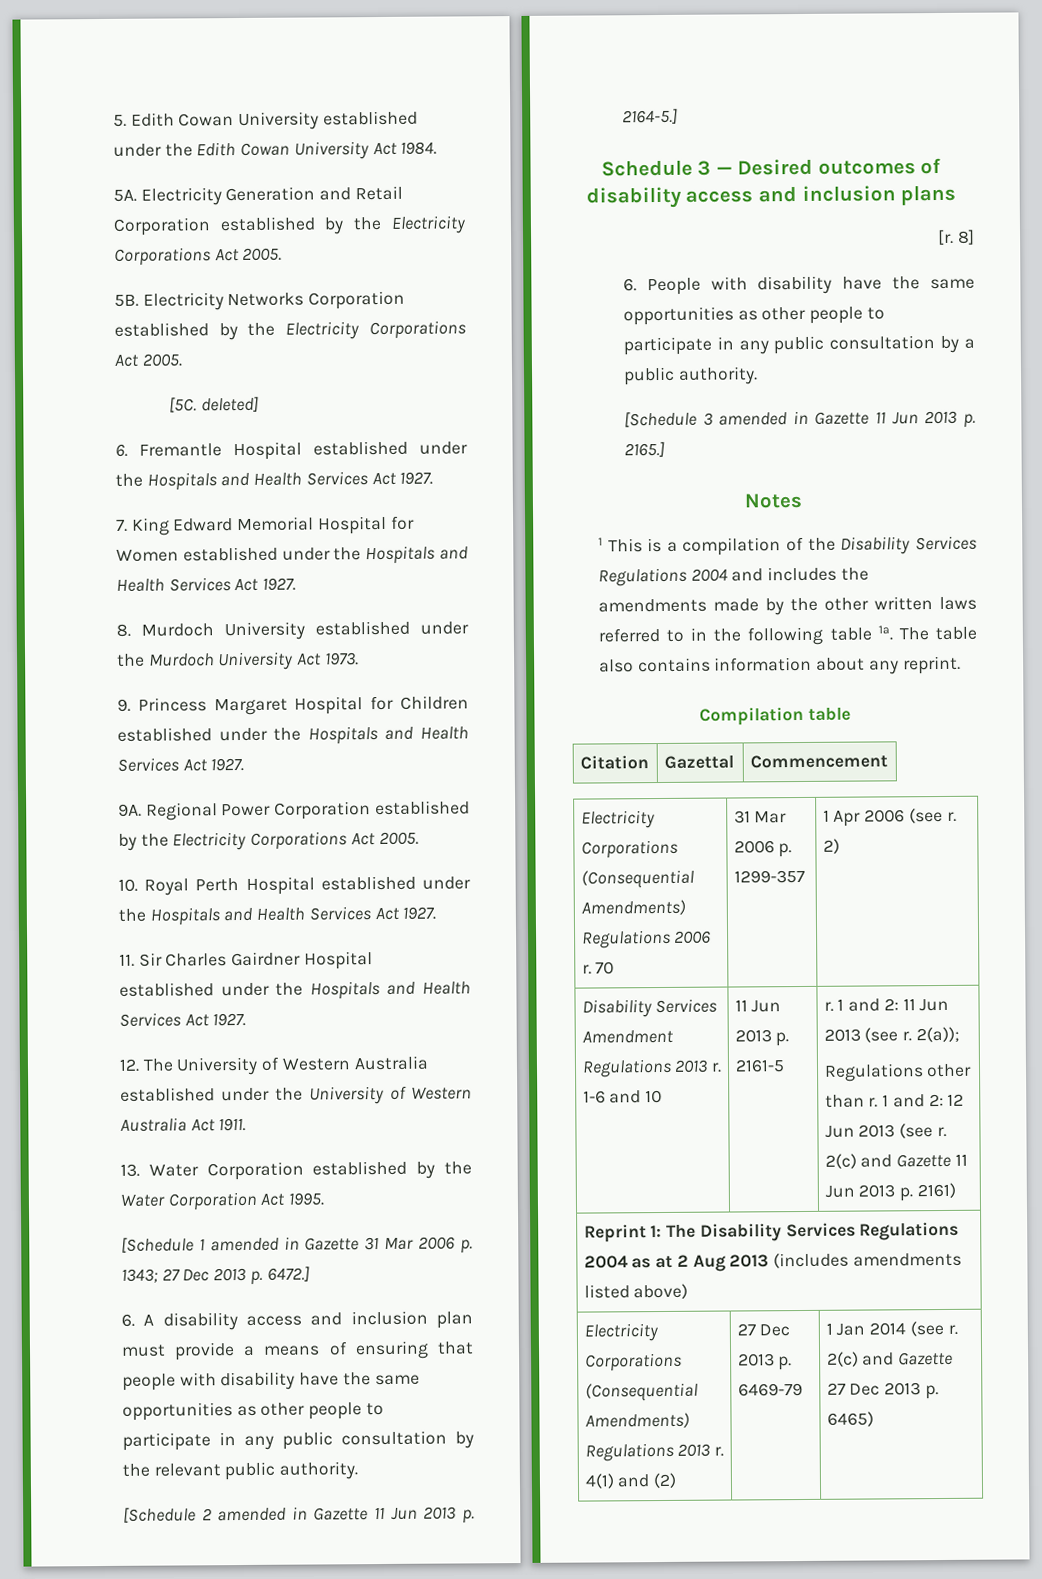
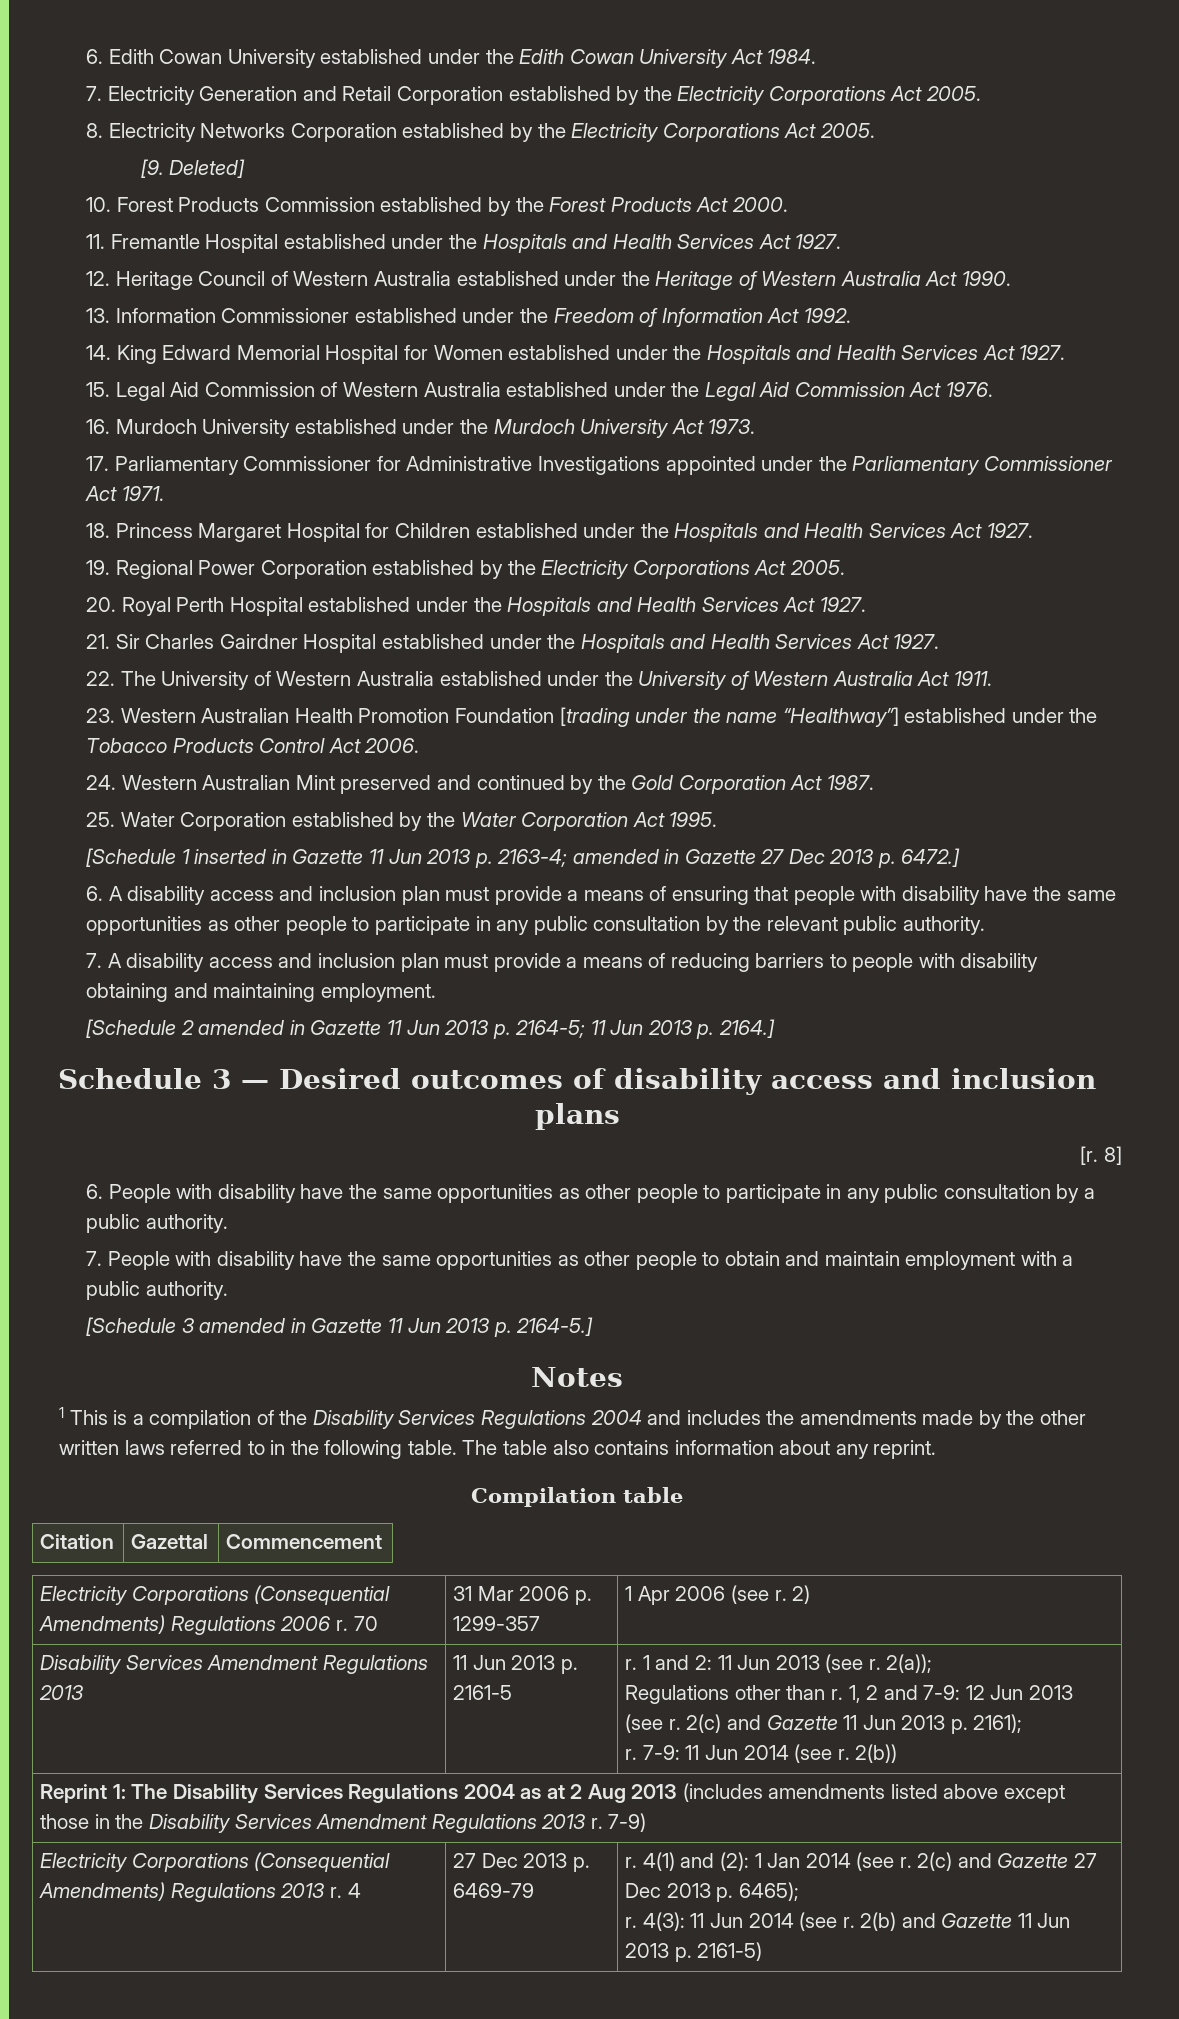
- 5. Edith Cowan University established under the Edith Cowan University Act 1984.
+ 6. Edith Cowan University established under the Edith Cowan University Act 1984.
- 5A. Electricity Generation and Retail Corporation established by the Electricity Corporations Act 2005.
+ 7. Electricity Generation and Retail Corporation established by the Electricity Corporations Act 2005.
- 5B. Electricity Networks Corporation established by the Electricity Corporations Act 2005.
+ 8. Electricity Networks Corporation established by the Electricity Corporations Act 2005.
- [5C. deleted]
- 6. Fremantle Hospital established under the Hospitals and Health Services Act 1927.
+ [9. Deleted]
+ 10. Forest Products Commission established by the Forest Products Act 2000.
+ 11. Fremantle Hospital established under the Hospitals and Health Services Act 1927.
- 7. King Edward Memorial Hospital for Women established under the Hospitals and Health Services Act 1927.
+ 12. Heritage Council of Western Australia established under the Heritage of Western Australia Act 1990.
+ 13. Information Commissioner established under the Freedom of Information Act 1992.
+ 14. King Edward Memorial Hospital for Women established under the Hospitals and Health Services Act 1927.
- 8. Murdoch University established under the Murdoch University Act 1973.
+ 15. Legal Aid Commission of Western Australia established under the Legal Aid Commission Act 1976.
+ 16. Murdoch University established under the Murdoch University Act 1973.
- 9. Princess Margaret Hospital for Children established under the Hospitals and Health Services Act 1927.
+ 17. Parliamentary Commissioner for Administrative Investigations appointed under the Parliamentary Commissioner Act 1971.
+ 18. Princess Margaret Hospital for Children established under the Hospitals and Health Services Act 1927.
- 9A. Regional Power Corporation established by the Electricity Corporations Act 2005.
+ 19. Regional Power Corporation established by the Electricity Corporations Act 2005.
- 10. Royal Perth Hospital established under the Hospitals and Health Services Act 1927.
+ 20. Royal Perth Hospital established under the Hospitals and Health Services Act 1927.
- 11. Sir Charles Gairdner Hospital established under the Hospitals and Health Services Act 1927.
+ 21. Sir Charles Gairdner Hospital established under the Hospitals and Health Services Act 1927.
- 12. The University of Western Australia established under the University of Western Australia Act 1911.
+ 22. The University of Western Australia established under the University of Western Australia Act 1911.
- 13. Water Corporation established by the Water Corporation Act 1995.
+ 23. Western Australian Health Promotion Foundation [trading under the name “Healthway”] established under the Tobacco Products Control Act 2006.
+ 24. Western Australian Mint preserved and continued by the Gold Corporation Act 1987.
+ 25. Water Corporation established by the Water Corporation Act 1995.
- [Schedule 1 amended in Gazette 31 Mar 2006 p. 1343; 27 Dec 2013 p. 6472.]
+ [Schedule 1 inserted in Gazette 11 Jun 2013 p. 2163-4; amended in Gazette 27 Dec 2013 p. 6472.]
+ 7. A disability access and inclusion plan must provide a means of reducing barriers to people with disability obtaining and maintaining employment.
- [Schedule 2 amended in Gazette 11 Jun 2013 p. 2164-5.]
+ [Schedule 2 amended in Gazette 11 Jun 2013 p. 2164-5; 11 Jun 2013 p. 2164.]
+ 7. People with disability have the same opportunities as other people to obtain and maintain employment with a public authority.
- [Schedule 3 amended in Gazette 11 Jun 2013 p. 2165.]
+ [Schedule 3 amended in Gazette 11 Jun 2013 p. 2164-5.]
- 1 This is a compilation of the Disability Services Regulations 2004 and includes the amendments made by the other written laws referred to in the following table 1a.
+ 1 This is a compilation of the Disability Services Regulations 2004 and includes the amendments made by the other written laws referred to in the following table.
  Electricity Corporations (Consequential Amendments) Regulations 2006 r. 70 | 31 Mar 2006 p. 1299-357 | 1 Apr 2006 (see r. 2)
- Disability Services Amendment Regulations 2013 r. 1-6 and 10
+ Disability Services Amendment Regulations 2013
- 1 and 2: 12 Jun 2013 (see r.
+ 1, 2 and 7-9: 12 Jun 2013 (see r.
- 2(c) and Gazette 11 Jun 2013 p. 2161)
+ 2(c) and Gazette 11 Jun 2013 p. 2161);
+ r. 7-9: 11 Jun 2014 (see r. 2(b))
- Reprint 1: The Disability Services Regulations 2004 as at 2 Aug 2013 (includes amendments listed above)
+ Reprint 1: The Disability Services Regulations 2004 as at 2 Aug 2013 (includes amendments listed above except those in the Disability Services Amendment Regulations 2013 r. 7-9)
- 4(1) and (2)
+ 4
- 1 Jan 2014 (see r.
+ r. 4(1) and (2): 1 Jan 2014 (see r.
- 2(c) and Gazette 27 Dec 2013 p. 6465)
+ 2(c) and Gazette 27 Dec 2013 p. 6465);
+ r. 4(3): 11 Jun 2014 (see r. 2(b) and Gazette 11 Jun 2013 p. 2161-5)

